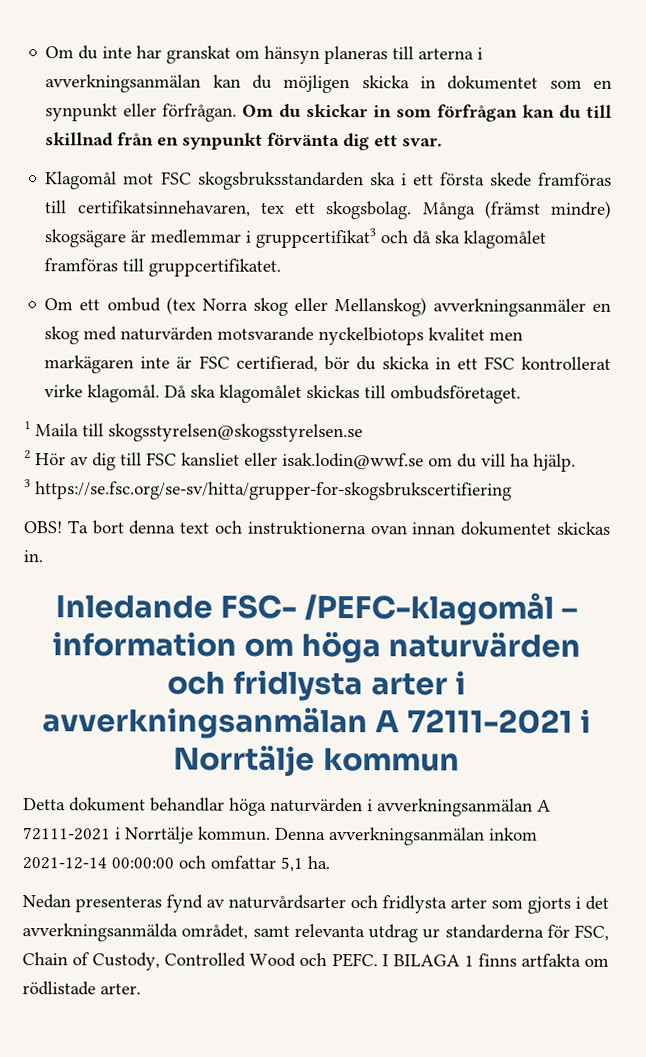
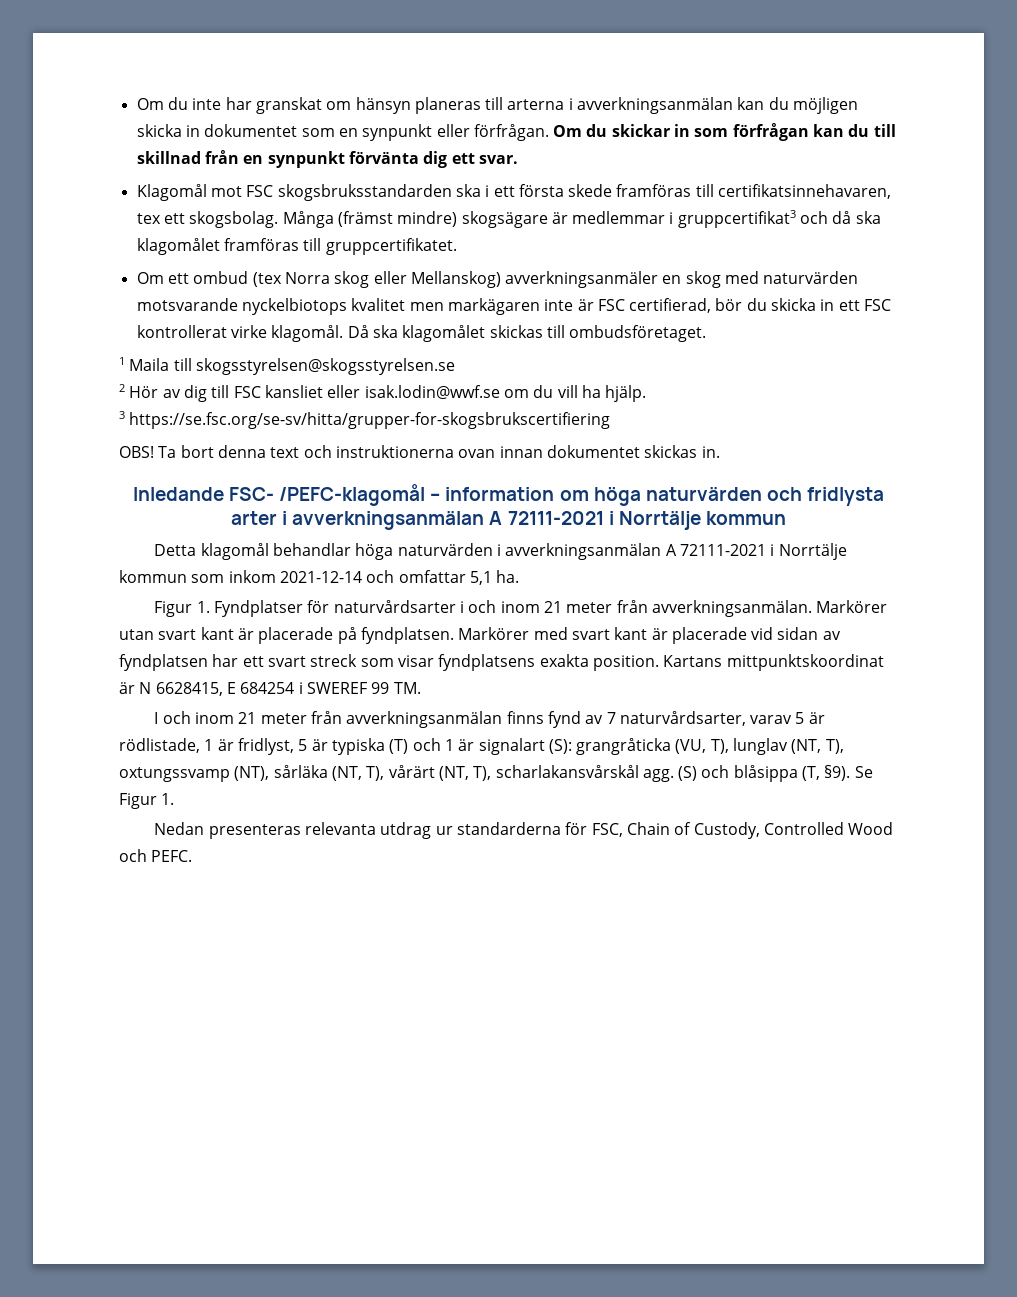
- Detta dokument behandlar höga naturvärden i avverkningsanmälan A 72111-2021 i Norrtälje kommun. Denna avverkningsanmälan inkom 2021-12-14 00:00:00 och omfattar 5,1 ha.
+ Detta klagomål behandlar höga naturvärden i avverkningsanmälan A 72111-2021 i Norrtälje kommun som inkom 2021-12-14 och omfattar 5,1 ha.
- Nedan presenteras fynd av naturvårdsarter och fridlysta arter som gjorts i det avverkningsanmälda området, samt relevanta utdrag ur standarderna för FSC, Chain of Custody, Controlled Wood och PEFC. I BILAGA 1 finns artfakta om rödlistade arter.
+ Figur 1. Fyndplatser för naturvårdsarter i och inom 21 meter från avverkningsanmälan. Markörer utan svart kant är placerade på fyndplatsen. Markörer med svart kant är placerade vid sidan av fyndplatsen har ett svart streck som visar fyndplatsens exakta position. Kartans mittpunktskoordinat är N 6628415, E 684254 i SWEREF 99 TM.
+ I och inom 21 meter från avverkningsanmälan finns fynd av 7 naturvårdsarter, varav 5 är rödlistade, 1 är fridlyst, 5 är typiska (T) och 1 är signalart (S): grangråticka (VU, T), lunglav (NT, T), oxtungssvamp (NT), sårläka (NT, T), vårärt (NT, T), scharlakansvårskål agg. (S) och blåsippa (T, §9). Se Figur 1.
+ Nedan presenteras relevanta utdrag ur standarderna för FSC, Chain of Custody, Controlled Wood och PEFC.

